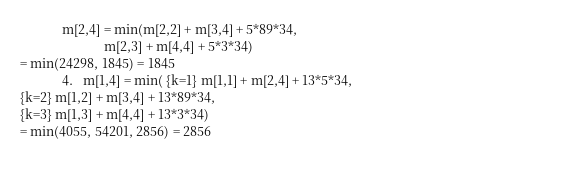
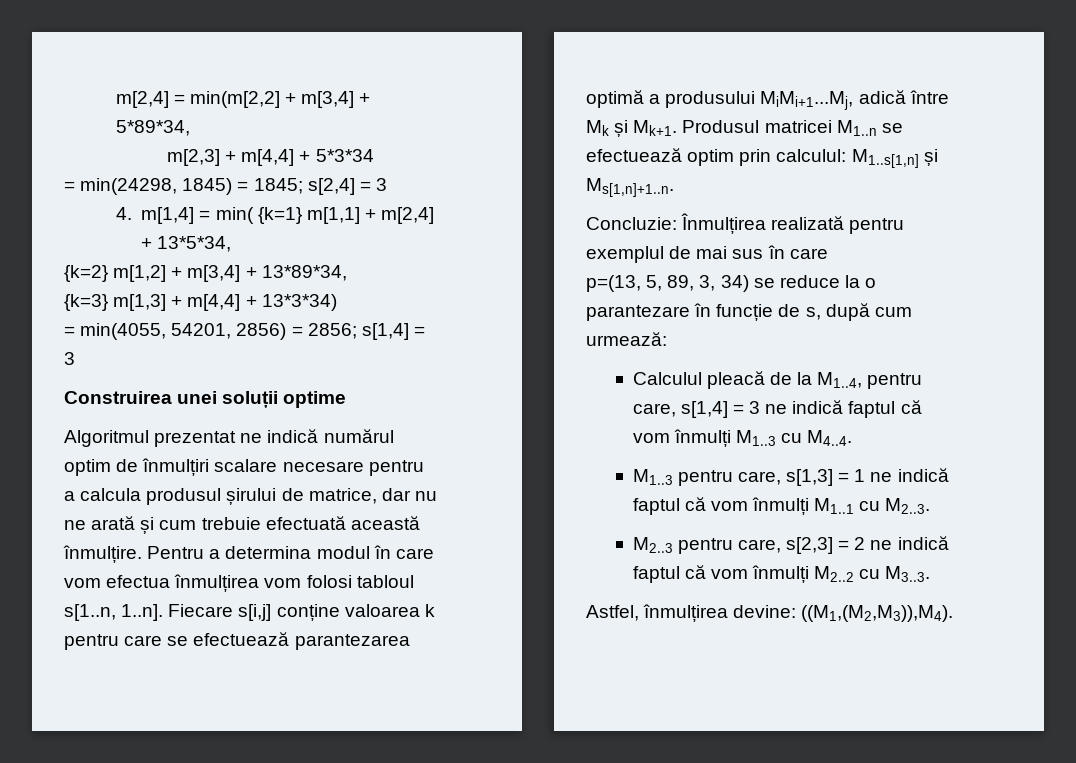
- m[2,3] + m[4,4] + 5*3*34)
+ m[2,3] + m[4,4] + 5*3*34
- = min(24298, 1845) = 1845
+ = min(24298, 1845) = 1845; s[2,4] = 3
- = min(4055, 54201, 2856) = 2856
+ = min(4055, 54201, 2856) = 2856; s[1,4] = 3
+ Construirea unei soluții optime
+ Algoritmul prezentat ne indică numărul optim de înmulțiri scalare necesare pentru a calcula produsul șirului de matrice, dar nu ne arată și cum trebuie efectuată această înmulțire. Pentru a determina modul în care vom efectua înmulțirea vom folosi tabloul s[1..n, 1..n]. Fiecare s[i,j] conține valoarea k pentru care se efectuează parantezarea optimă a produsului MiMi+1...Mj, adică între Mk și Mk+1. Produsul matricei M1..n se efectuează optim prin calculul: M1..s[1,n] și Ms[1,n]+1..n.
+ Concluzie: Înmulțirea realizată pentru exemplul de mai sus în care
+ p=(13, 5, 89, 3, 34) se reduce la o parantezare în funcție de s, după cum urmează:
+ Calculul pleacă de la M1..4, pentru care, s[1,4] = 3 ne indică faptul că vom înmulți M1..3 cu M4..4.
+ M1..3 pentru care, s[1,3] = 1 ne indică faptul că vom înmulți M1..1 cu M2..3.
+ M2..3 pentru care, s[2,3] = 2 ne indică faptul că vom înmulți M2..2 cu M3..3.
+ Astfel, înmulțirea devine: ((M1,(M2,M3)),M4).

